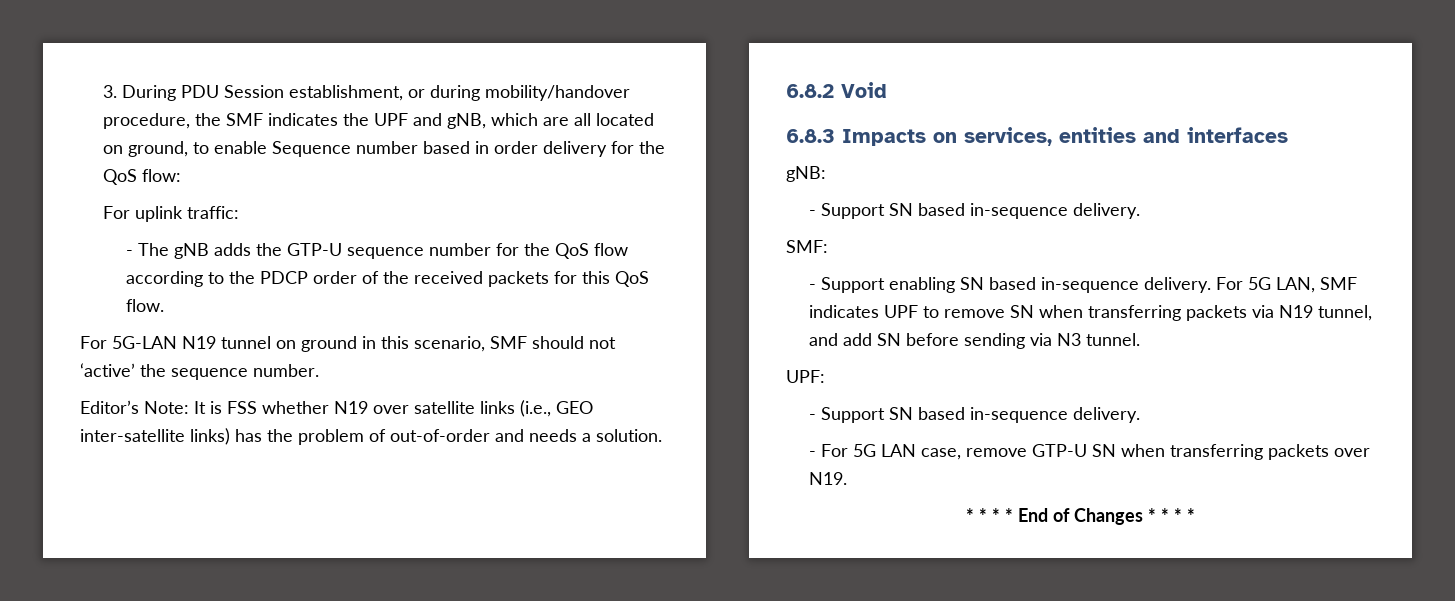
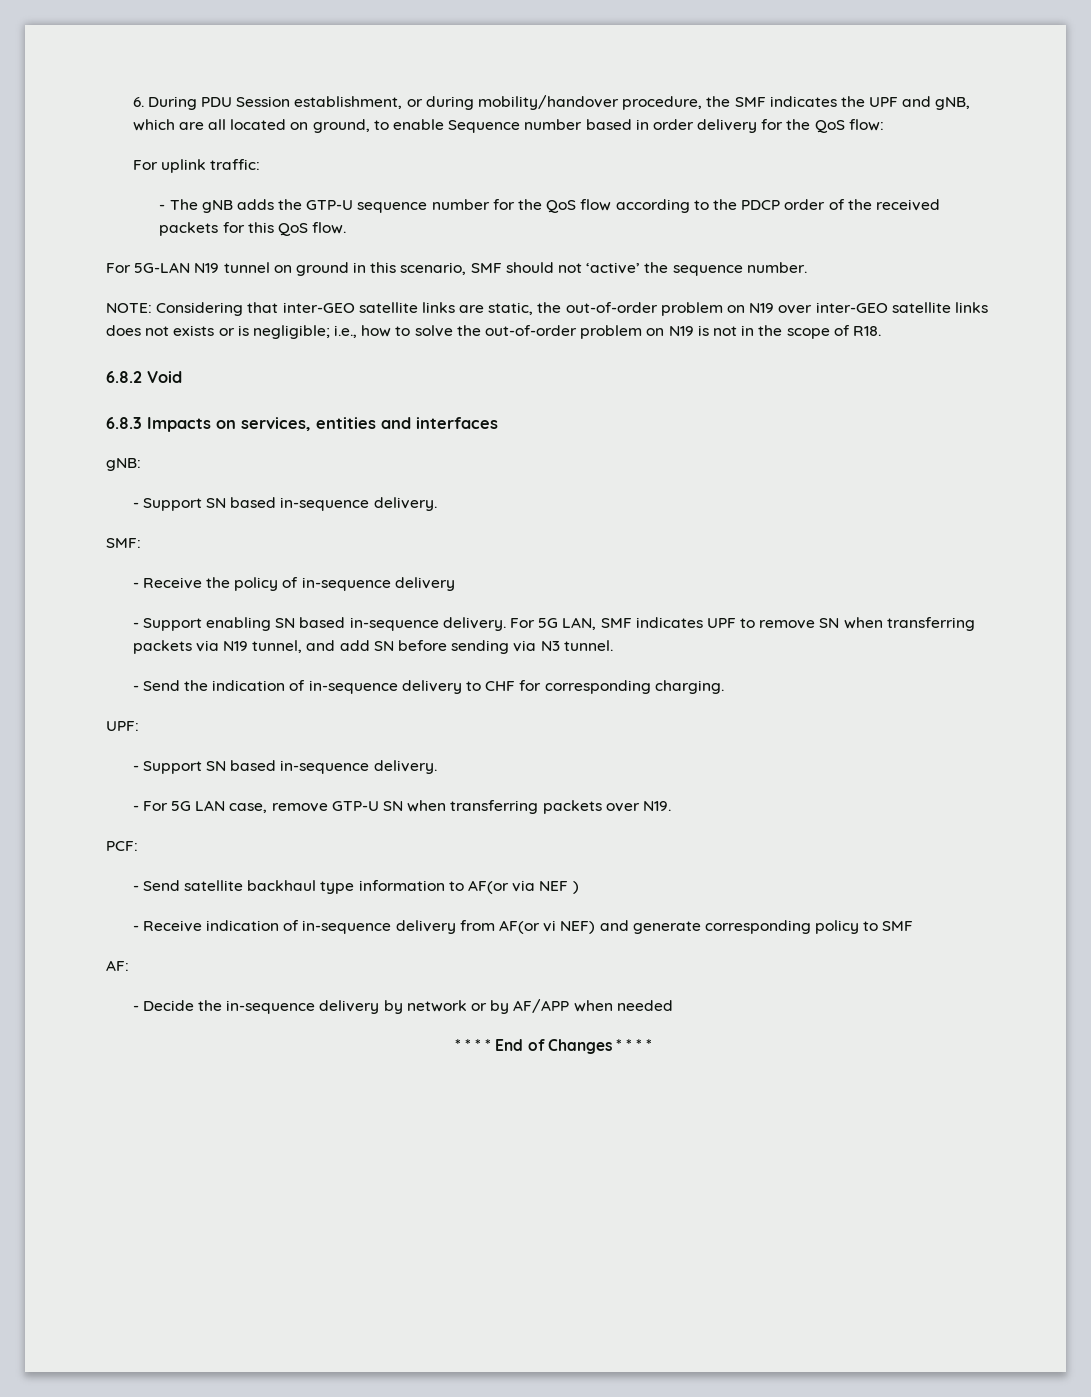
- 3. During PDU Session establishment, or during mobility/handover procedure, the SMF indicates the UPF and gNB, which are all located on ground, to enable Sequence number based in order delivery for the QoS flow:
+ 6. During PDU Session establishment, or during mobility/handover procedure, the SMF indicates the UPF and gNB, which are all located on ground, to enable Sequence number based in order delivery for the QoS flow:
- Editor’s Note: It is FSS whether N19 over satellite links (i.e., GEO inter-satellite links) has the problem of out-of-order and needs a solution.
+ NOTE: Considering that inter-GEO satellite links are static, the out-of-order problem on N19 over inter-GEO satellite links does not exists or is negligible; i.e., how to solve the out-of-order problem on N19 is not in the scope of R18.
+ - Receive the policy of in-sequence delivery
+ - Send the indication of in-sequence delivery to CHF for corresponding charging.
+ PCF:
+ - Send satellite backhaul type information to AF(or via NEF )
+ - Receive indication of in-sequence delivery from AF(or vi NEF) and generate corresponding policy to SMF
+ AF:
+ - Decide the in-sequence delivery by network or by AF/APP when needed

